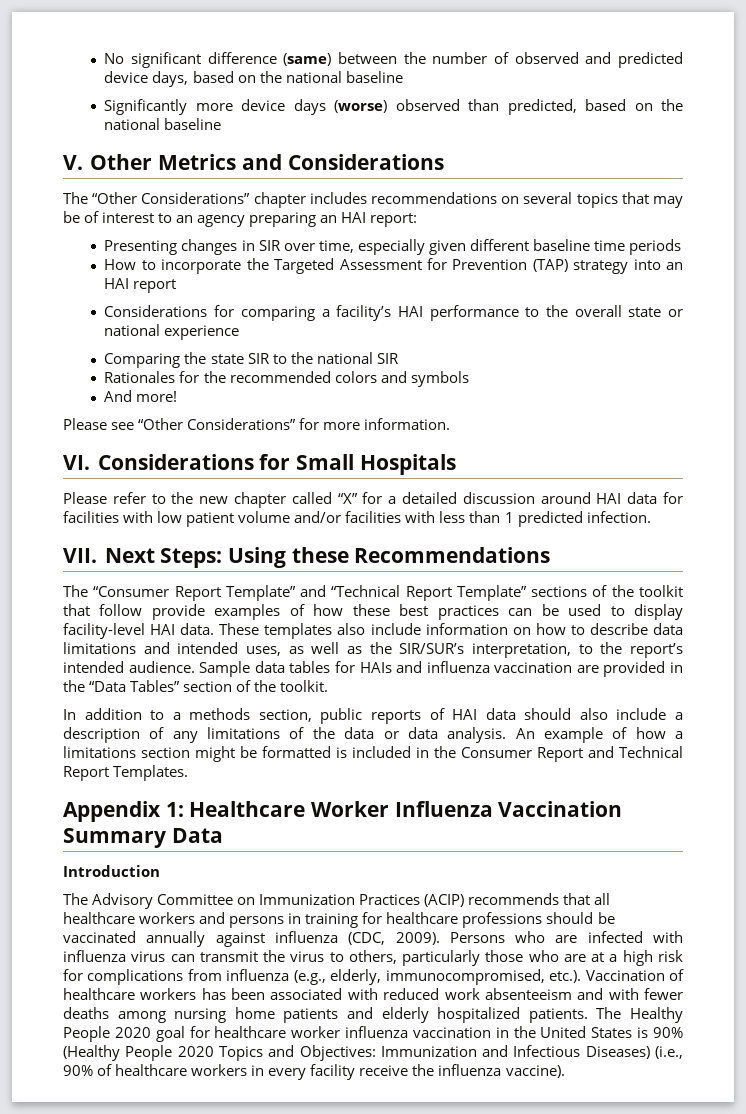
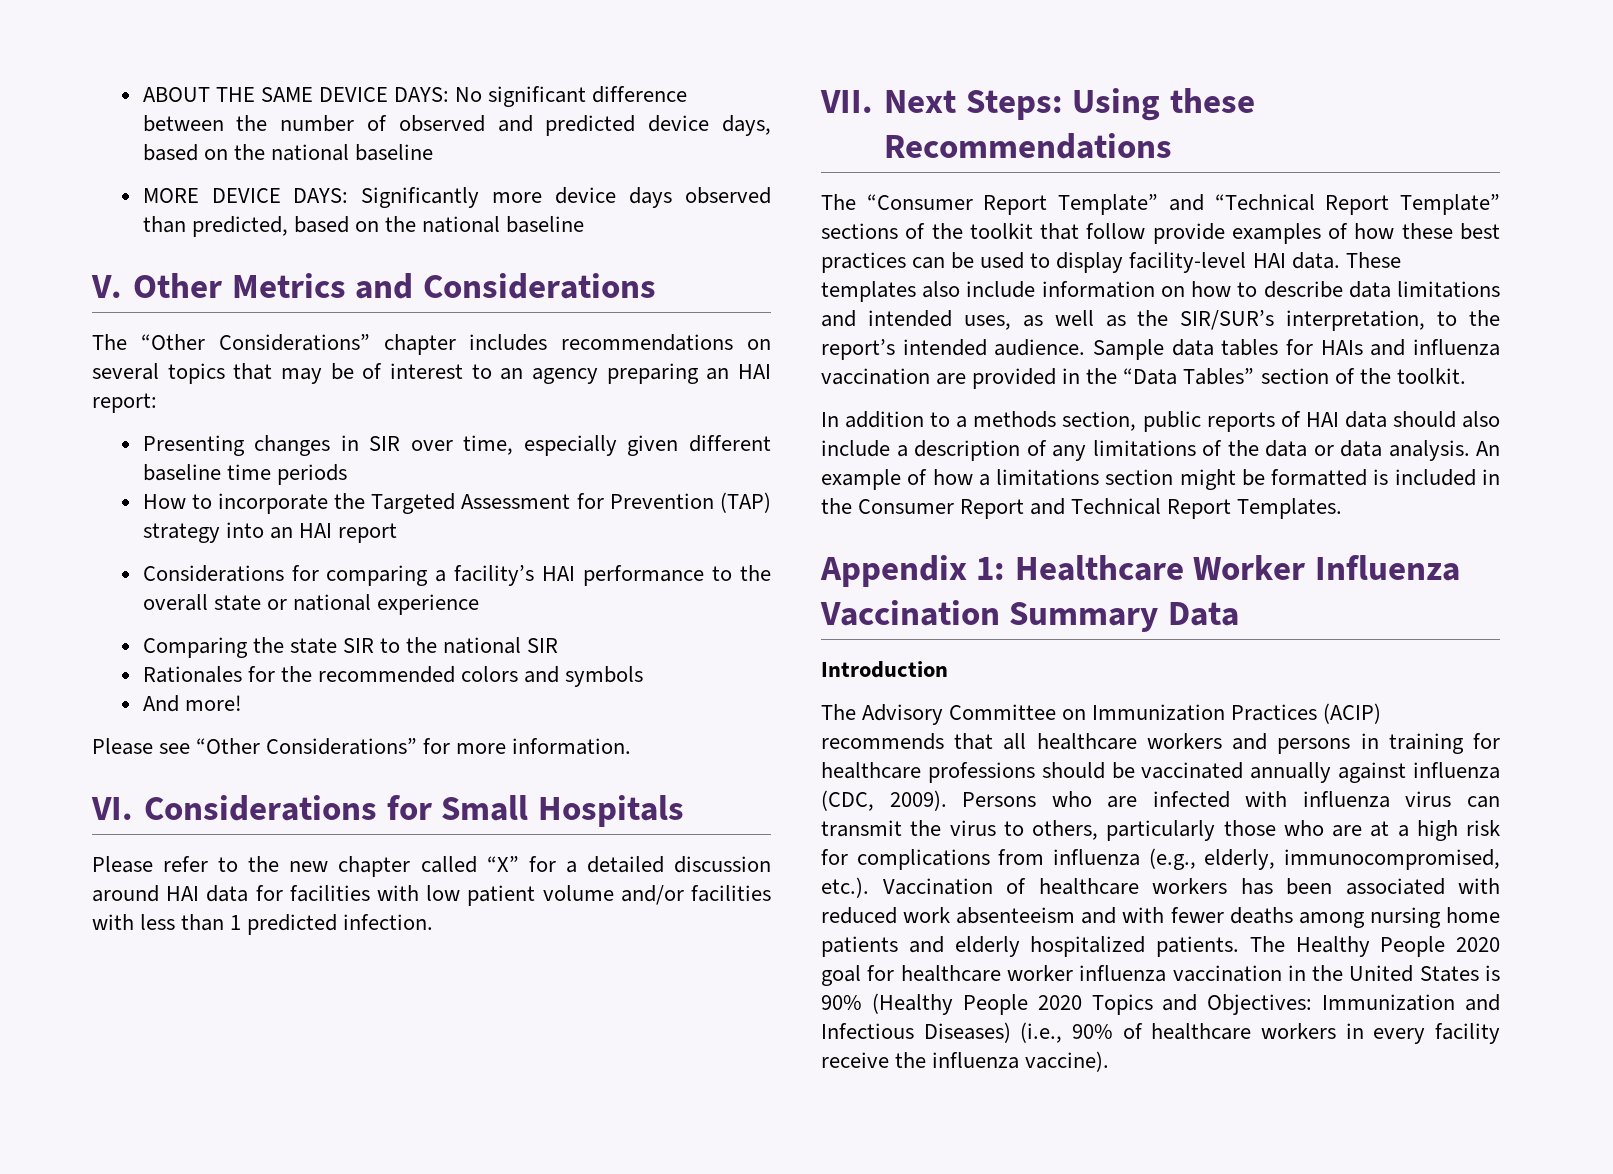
- No significant difference (same) between the number of observed and predicted device days, based on the national baseline
+ ABOUT THE SAME DEVICE DAYS: No significant difference between the number of observed and predicted device days, based on the national baseline
- Significantly more device days (worse) observed than predicted, based on the national baseline
+ MORE DEVICE DAYS: Significantly more device days observed than predicted, based on the national baseline

